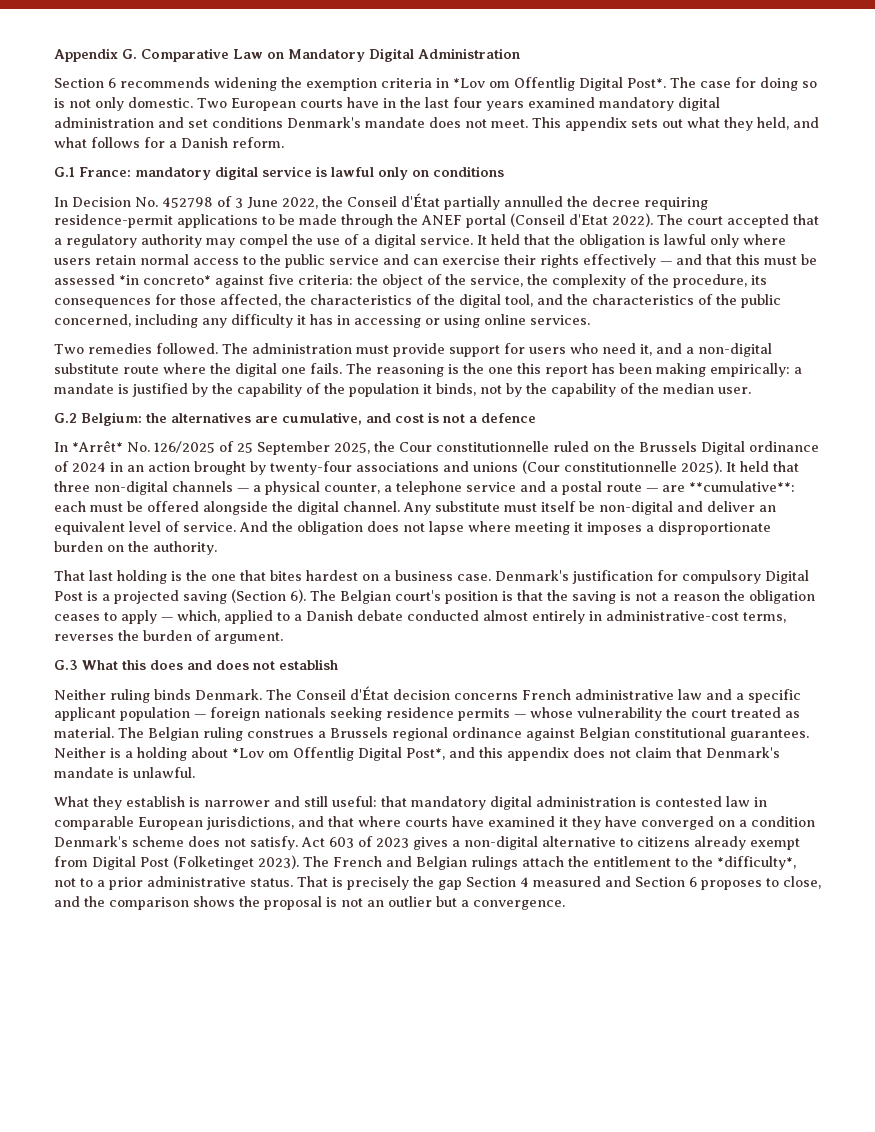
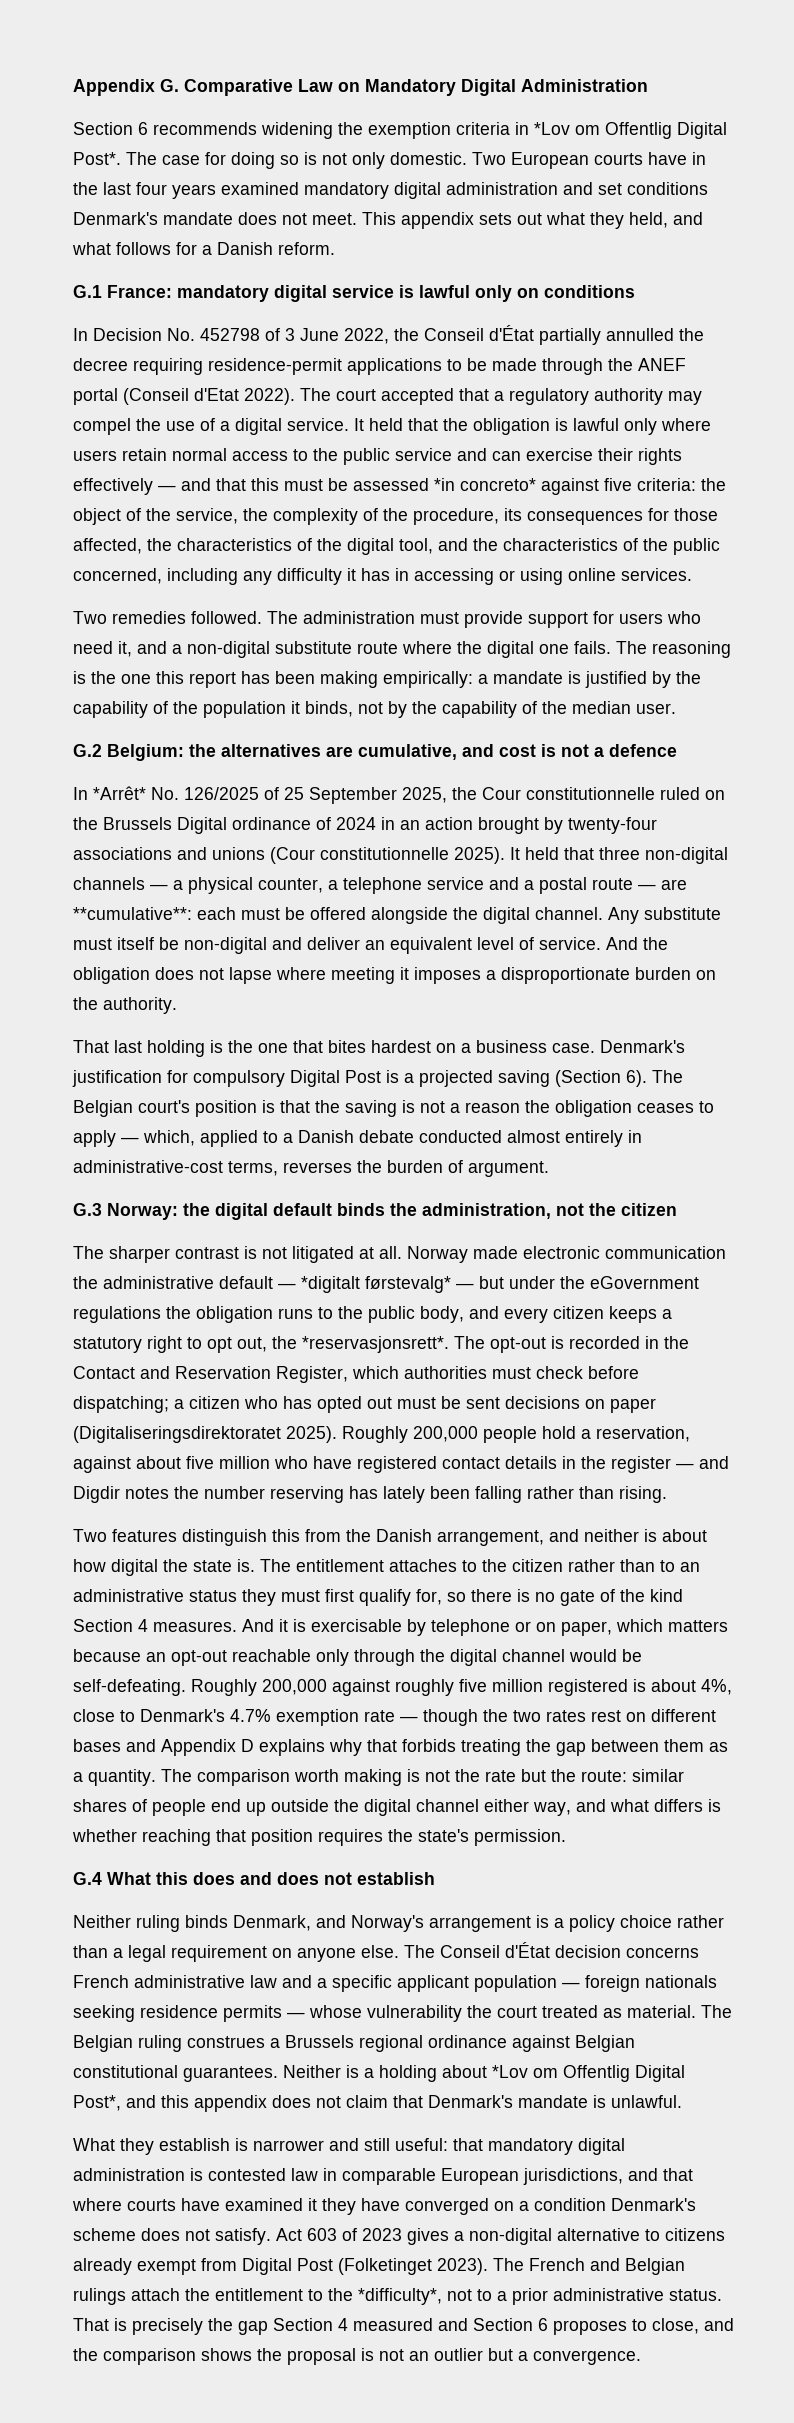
- G.3 What this does and does not establish
+ G.3 Norway: the digital default binds the administration, not the citizen
+ The sharper contrast is not litigated at all. Norway made electronic communication the administrative default — *digitalt førstevalg* — but under the eGovernment regulations the obligation runs to the public body, and every citizen keeps a statutory right to opt out, the *reservasjonsrett*. The opt-out is recorded in the Contact and Reservation Register, which authorities must check before dispatching; a citizen who has opted out must be sent decisions on paper (Digitaliseringsdirektoratet 2025). Roughly 200,000 people hold a reservation, against about five million who have registered contact details in the register — and Digdir notes the number reserving has lately been falling rather than rising.
+ Two features distinguish this from the Danish arrangement, and neither is about how digital the state is. The entitlement attaches to the citizen rather than to an administrative status they must first qualify for, so there is no gate of the kind Section 4 measures. And it is exercisable by telephone or on paper, which matters because an opt-out reachable only through the digital channel would be self-defeating. Roughly 200,000 against roughly five million registered is about 4%, close to Denmark's 4.7% exemption rate — though the two rates rest on different bases and Appendix D explains why that forbids treating the gap between them as a quantity. The comparison worth making is not the rate but the route: similar shares of people end up outside the digital channel either way, and what differs is whether reaching that position requires the state's permission.
+ G.4 What this does and does not establish
- Neither ruling binds Denmark.
+ Neither ruling binds Denmark, and Norway's arrangement is a policy choice rather than a legal requirement on anyone else.

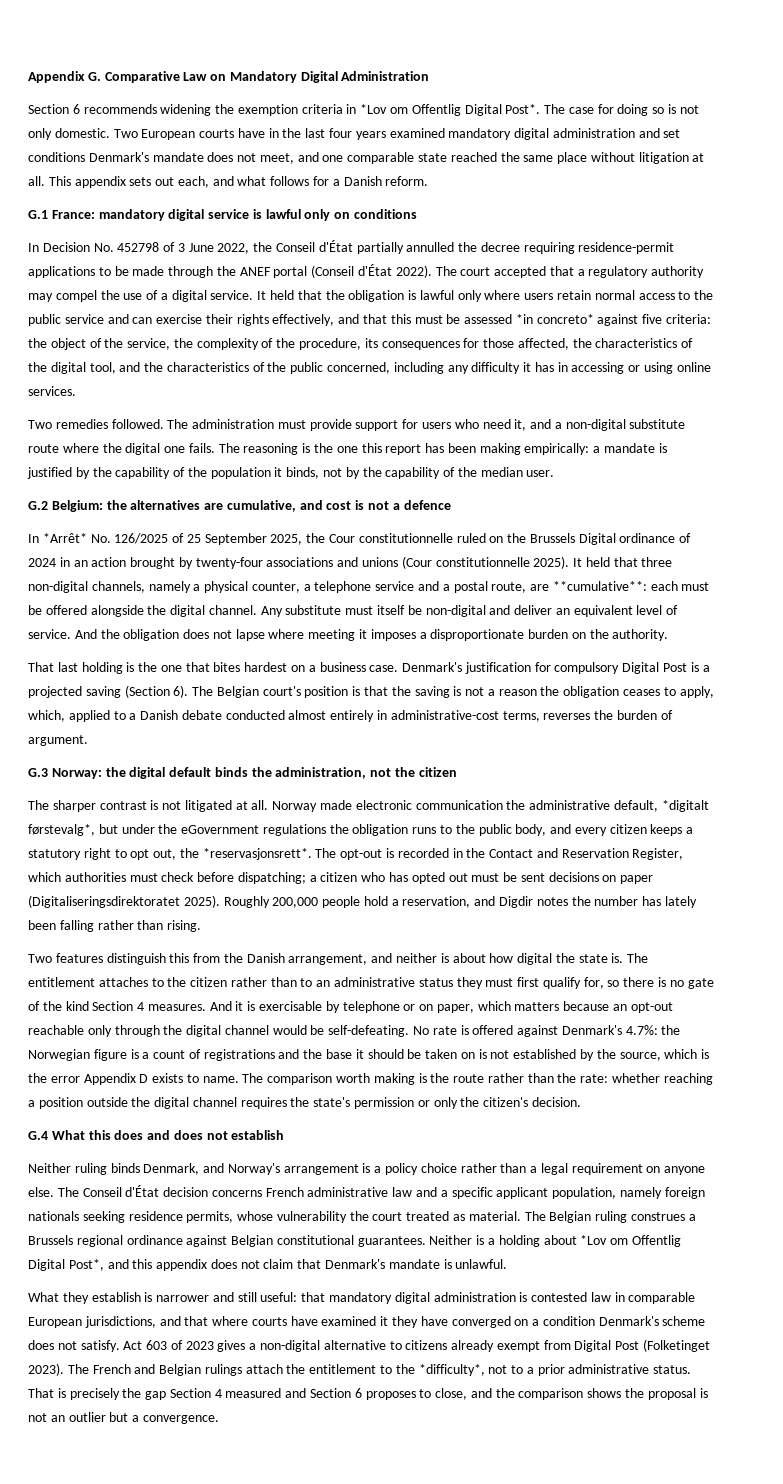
- Two European courts have in the last four years examined mandatory digital administration and set conditions Denmark's mandate does not meet.
+ Two European courts have in the last four years examined mandatory digital administration and set conditions Denmark's mandate does not meet, and one comparable state reached the same place without litigation at all.
- This appendix sets out what they held, and what follows for a Danish reform.
+ This appendix sets out each, and what follows for a Danish reform.
- In Decision No. 452798 of 3 June 2022, the Conseil d'État partially annulled the decree requiring residence-permit applications to be made through the ANEF portal (Conseil d'Etat 2022).
+ In Decision No. 452798 of 3 June 2022, the Conseil d'État partially annulled the decree requiring residence-permit applications to be made through the ANEF portal (Conseil d'État 2022).
- It held that the obligation is lawful only where users retain normal access to the public service and can exercise their rights effectively — and that this must be assessed *in concreto* against five criteria:
+ It held that the obligation is lawful only where users retain normal access to the public service and can exercise their rights effectively, and that this must be assessed *in concreto* against five criteria:
- It held that three non-digital channels — a physical counter, a telephone service and a postal route — are **cumulative**: each must be offered alongside the digital channel.
+ It held that three non-digital channels, namely a physical counter, a telephone service and a postal route, are **cumulative**: each must be offered alongside the digital channel.
- The Belgian court's position is that the saving is not a reason the obligation ceases to apply — which, applied to a Danish debate conducted almost entirely in administrative-cost terms, reverses the burden of argument.
+ The Belgian court's position is that the saving is not a reason the obligation ceases to apply, which, applied to a Danish debate conducted almost entirely in administrative-cost terms, reverses the burden of argument.
- Norway made electronic communication the administrative default — *digitalt førstevalg* — but under the eGovernment regulations the obligation runs to the public body, and every citizen keeps a statutory right to opt out, the *reservasjonsrett*.
+ Norway made electronic communication the administrative default, *digitalt førstevalg*, but under the eGovernment regulations the obligation runs to the public body, and every citizen keeps a statutory right to opt out, the *reservasjonsrett*.
- Roughly 200,000 people hold a reservation, against about five million who have registered contact details in the register — and Digdir notes the number reserving has lately been falling rather than rising.
+ Roughly 200,000 people hold a reservation, and Digdir notes the number has lately been falling rather than rising.
- Roughly 200,000 against roughly five million registered is about 4%, close to Denmark's 4.7% exemption rate — though the two rates rest on different bases and Appendix D explains why that forbids treating the gap between them as a quantity.
+ No rate is offered against Denmark's 4.7%: the Norwegian figure is a count of registrations and the base it should be taken on is not established by the source, which is the error Appendix D exists to name.
- The comparison worth making is not the rate but the route: similar shares of people end up outside the digital channel either way, and what differs is whether reaching that position requires the state's permission.
+ The comparison worth making is the route rather than the rate: whether reaching a position outside the digital channel requires the state's permission or only the citizen's decision.
- The Conseil d'État decision concerns French administrative law and a specific applicant population — foreign nationals seeking residence permits — whose vulnerability the court treated as material.
+ The Conseil d'État decision concerns French administrative law and a specific applicant population, namely foreign nationals seeking residence permits, whose vulnerability the court treated as material.

